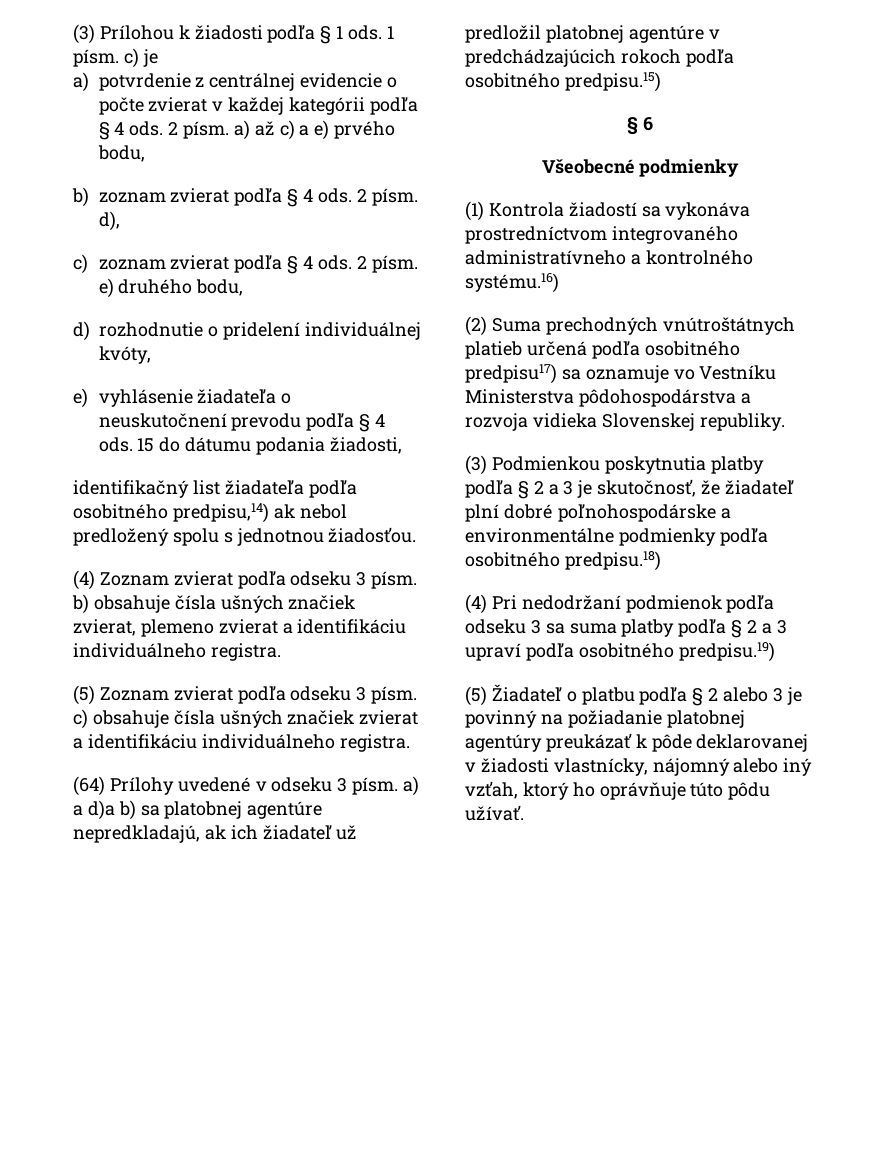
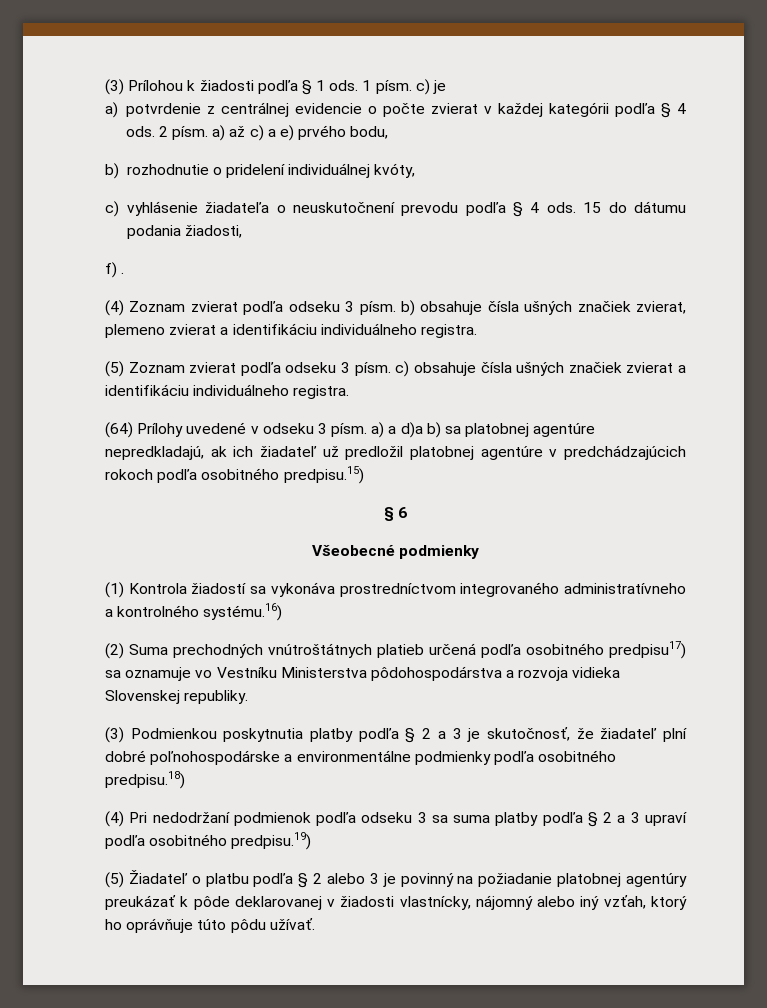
- b) zoznam zvierat podľa § 4 ods. 2 písm. d),
- c) zoznam zvierat podľa § 4 ods. 2 písm. e) druhého bodu,
- d) rozhodnutie o pridelení individuálnej kvóty,
+ b) rozhodnutie o pridelení individuálnej kvóty,
- e) vyhlásenie žiadateľa o neuskutočnení prevodu podľa § 4 ods.
+ c) vyhlásenie žiadateľa o neuskutočnení prevodu podľa § 4 ods.
- identifikačný list žiadateľa podľa osobitného predpisu,14) ak nebol predložený spolu s jednotnou žiadosťou.
+ f) .

